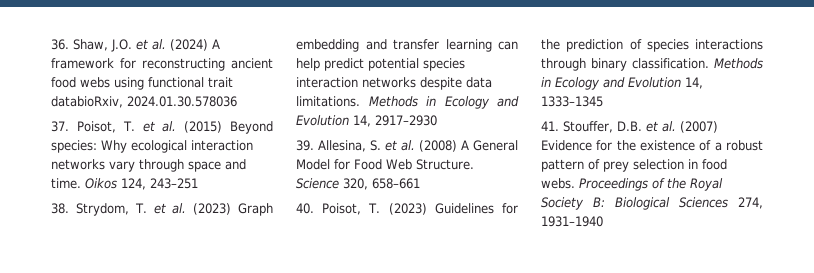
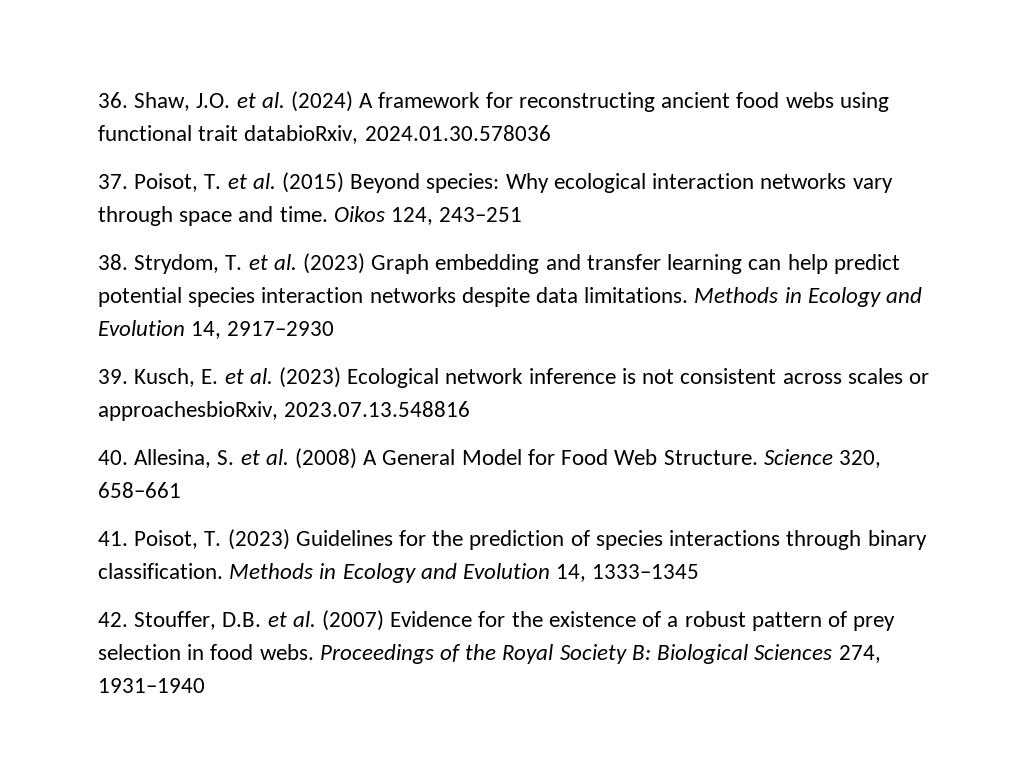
- 39. Allesina, S. et al. (2008) A General Model for Food Web Structure.
+ 39. Kusch, E. et al. (2023) Ecological network inference is not consistent across scales or approachesbioRxiv, 2023.07.13.548816
+ 40. Allesina, S. et al. (2008) A General Model for Food Web Structure.
- 40. Poisot, T. (2023) Guidelines for the prediction of species interactions through binary classification.
+ 41. Poisot, T. (2023) Guidelines for the prediction of species interactions through binary classification.
- 41. Stouffer, D.B. et al. (2007) Evidence for the existence of a robust pattern of prey selection in food webs.
+ 42. Stouffer, D.B. et al. (2007) Evidence for the existence of a robust pattern of prey selection in food webs.

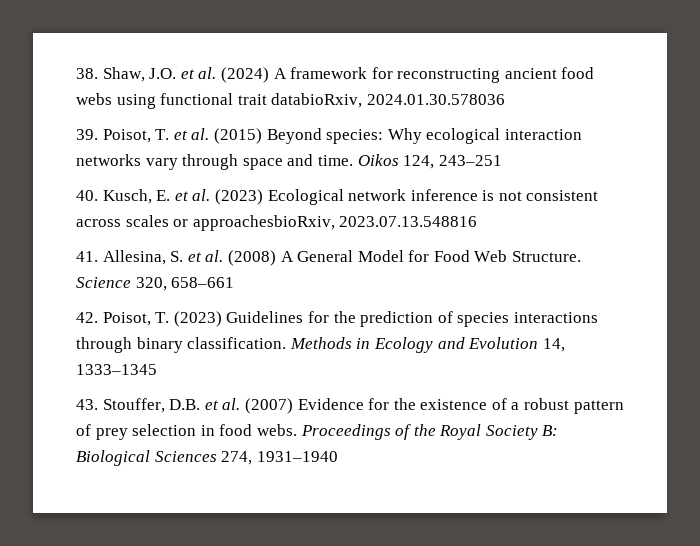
- 36. Shaw, J.O. et al. (2024) A framework for reconstructing ancient food webs using functional trait databioRxiv, 2024.01.30.578036
+ 38. Shaw, J.O. et al. (2024) A framework for reconstructing ancient food webs using functional trait databioRxiv, 2024.01.30.578036
- 37. Poisot, T. et al. (2015) Beyond species: Why ecological interaction networks vary through space and time.
+ 39. Poisot, T. et al. (2015) Beyond species: Why ecological interaction networks vary through space and time.
- 38. Strydom, T. et al. (2023) Graph embedding and transfer learning can help predict potential species interaction networks despite data limitations. Methods in Ecology and Evolution 14, 2917–2930
- 39. Kusch, E. et al. (2023) Ecological network inference is not consistent across scales or approachesbioRxiv, 2023.07.13.548816
+ 40. Kusch, E. et al. (2023) Ecological network inference is not consistent across scales or approachesbioRxiv, 2023.07.13.548816
- 40. Allesina, S. et al. (2008) A General Model for Food Web Structure.
+ 41. Allesina, S. et al. (2008) A General Model for Food Web Structure.
- 41. Poisot, T. (2023) Guidelines for the prediction of species interactions through binary classification.
+ 42. Poisot, T. (2023) Guidelines for the prediction of species interactions through binary classification.
- 42. Stouffer, D.B. et al. (2007) Evidence for the existence of a robust pattern of prey selection in food webs.
+ 43. Stouffer, D.B. et al. (2007) Evidence for the existence of a robust pattern of prey selection in food webs.

